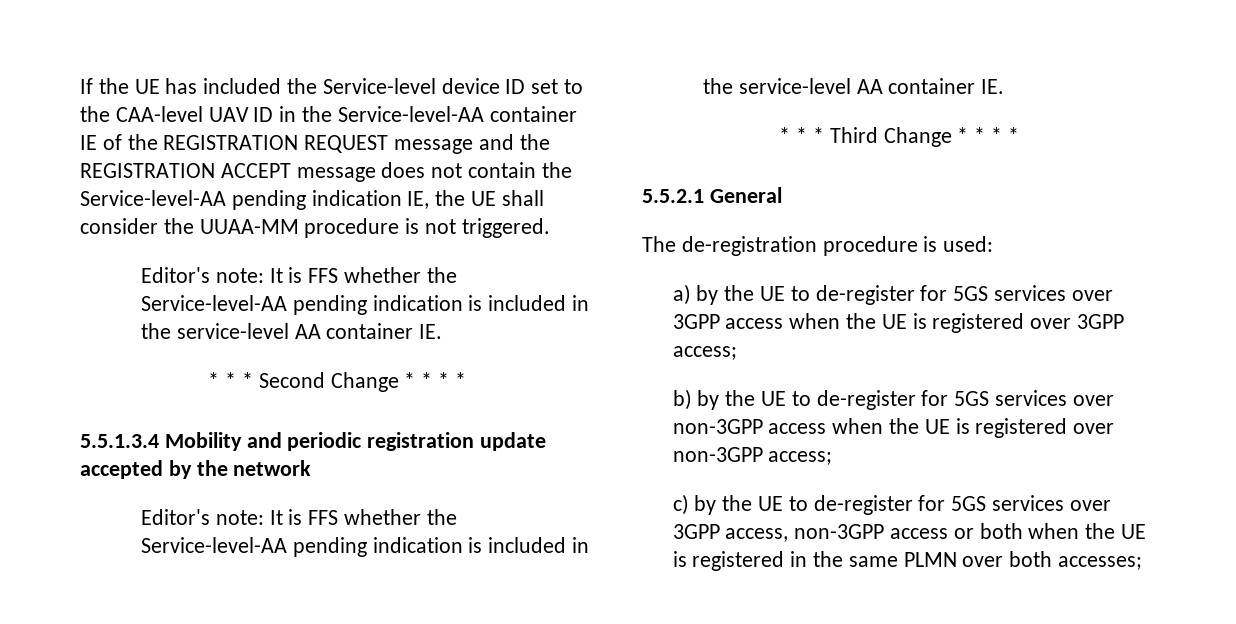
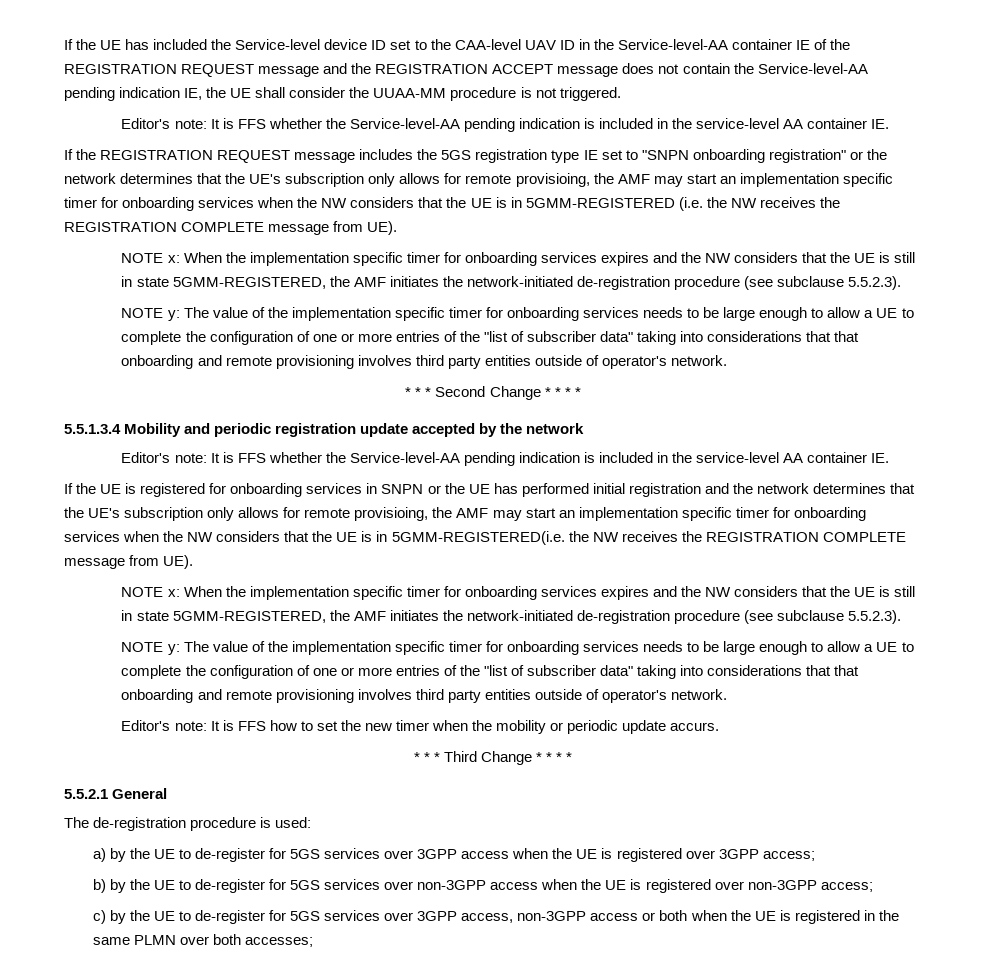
+ If the REGISTRATION REQUEST message includes the 5GS registration type IE set to "SNPN onboarding registration" or the network determines that the UE's subscription only allows for remote provisioing, the AMF may start an implementation specific timer for onboarding services when the NW considers that the UE is in 5GMM-REGISTERED (i.e. the NW receives the REGISTRATION COMPLETE message from UE).
+ NOTE x: When the implementation specific timer for onboarding services expires and the NW considers that the UE is still in state 5GMM-REGISTERED, the AMF initiates the network-initiated de-registration procedure (see subclause 5.5.2.3).
+ NOTE y: The value of the implementation specific timer for onboarding services needs to be large enough to allow a UE to complete the configuration of one or more entries of the "list of subscriber data" taking into considerations that that onboarding and remote provisioning involves third party entities outside of operator's network.
+ If the UE is registered for onboarding services in SNPN or the UE has performed initial registration and the network determines that the UE's subscription only allows for remote provisioing, the AMF may start an implementation specific timer for onboarding services when the NW considers that the UE is in 5GMM-REGISTERED(i.e. the NW receives the REGISTRATION COMPLETE message from UE).
+ NOTE x: When the implementation specific timer for onboarding services expires and the NW considers that the UE is still in state 5GMM-REGISTERED, the AMF initiates the network-initiated de-registration procedure (see subclause 5.5.2.3).
+ NOTE y: The value of the implementation specific timer for onboarding services needs to be large enough to allow a UE to complete the configuration of one or more entries of the "list of subscriber data" taking into considerations that that onboarding and remote provisioning involves third party entities outside of operator's network.
+ Editor's note: It is FFS how to set the new timer when the mobility or periodic update accurs.

